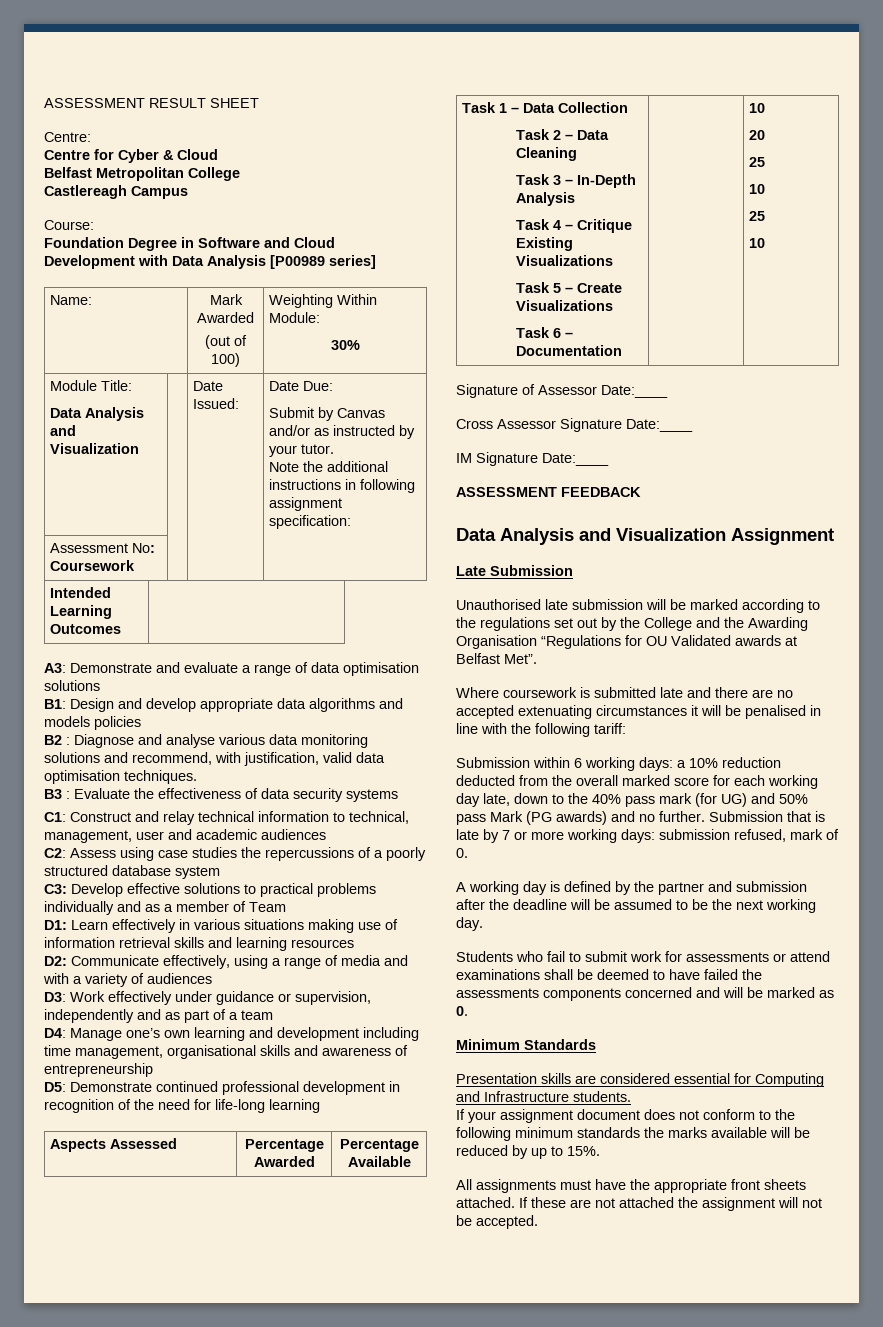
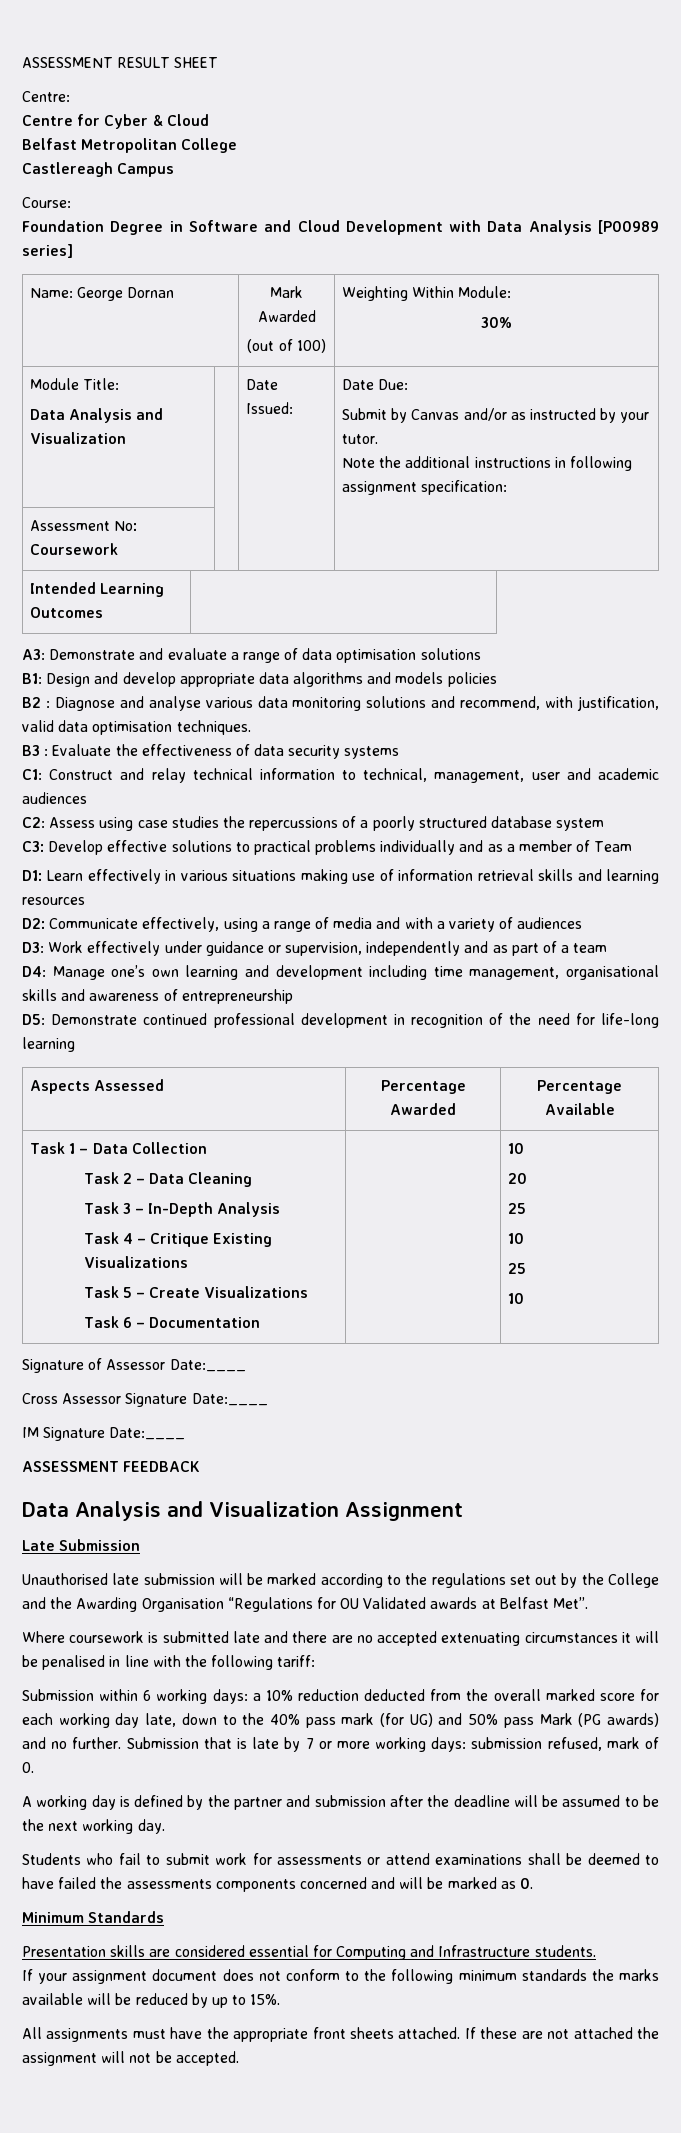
- Name: | Mark Awarded
+ Name: George Dornan | Mark Awarded

